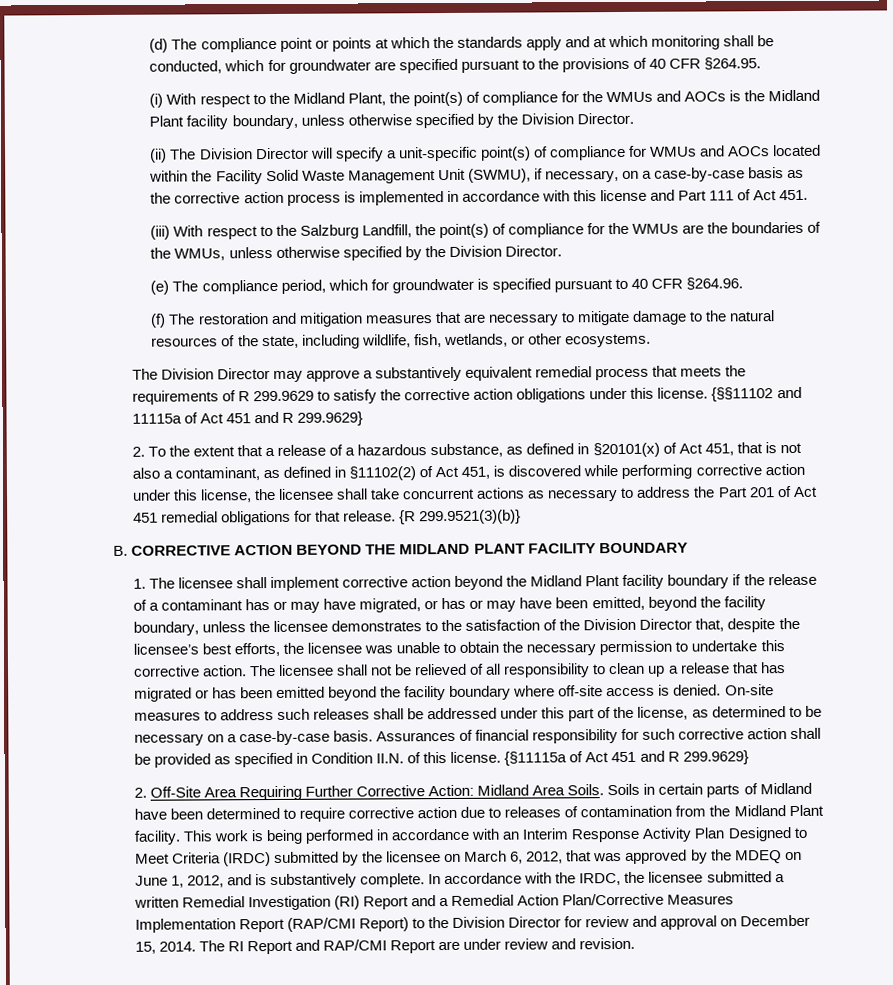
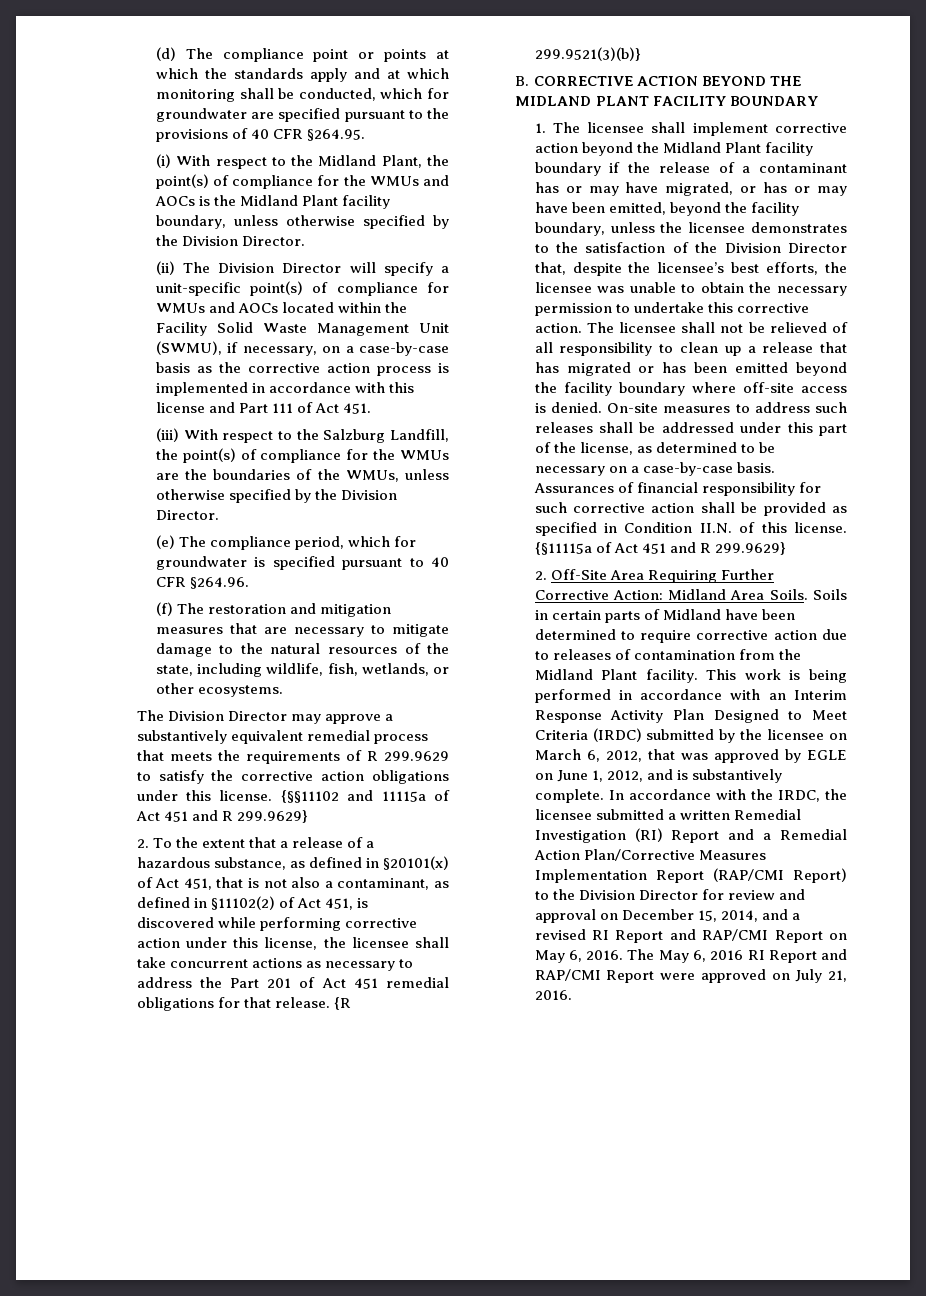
- This work is being performed in accordance with an Interim Response Activity Plan Designed to Meet Criteria (IRDC) submitted by the licensee on March 6, 2012, that was approved by the MDEQ on June 1, 2012, and is substantively complete.
+ This work is being performed in accordance with an Interim Response Activity Plan Designed to Meet Criteria (IRDC) submitted by the licensee on March 6, 2012, that was approved by EGLE on June 1, 2012, and is substantively complete.
- In accordance with the IRDC, the licensee submitted a written Remedial Investigation (RI) Report and a Remedial Action Plan/Corrective Measures Implementation Report (RAP/CMI Report) to the Division Director for review and approval on December 15, 2014. The RI Report and RAP/CMI Report are under review and revision.
+ In accordance with the IRDC, the licensee submitted a written Remedial Investigation (RI) Report and a Remedial Action Plan/Corrective Measures Implementation Report (RAP/CMI Report) to the Division Director for review and approval on December 15, 2014, and a revised RI Report and RAP/CMI Report on May 6, 2016. The May 6, 2016 RI Report and RAP/CMI Report were approved on July 21, 2016.

